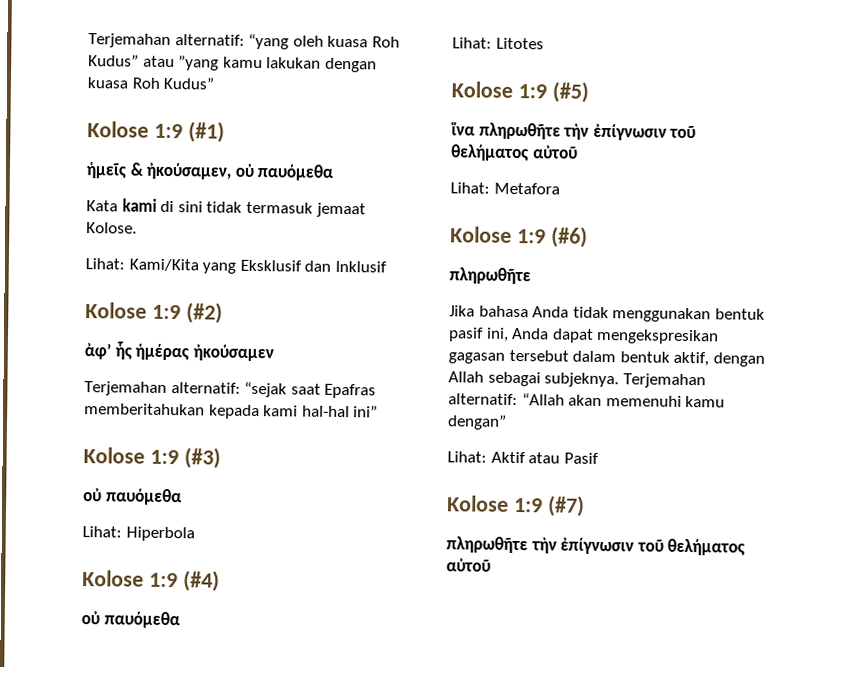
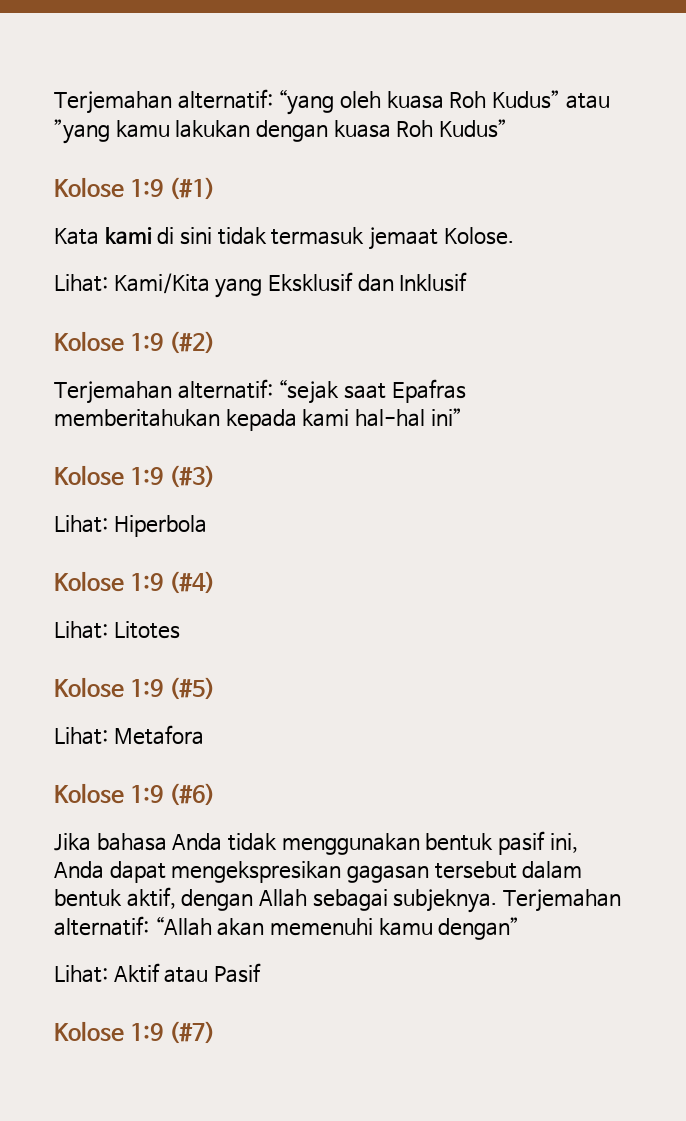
- ἡμεῖς & ἠκούσαμεν, οὐ παυόμεθα
- ἀφ’ ἧς ἡμέρας ἠκούσαμεν
  Kolose 1:9 (#3)
- οὐ παυόμεθα
  Kolose 1:9 (#4)
- οὐ παυόμεθα
- ἵνα πληρωθῆτε τὴν ἐπίγνωσιν τοῦ θελήματος αὐτοῦ
  Kolose 1:9 (#6)
- πληρωθῆτε
  Kolose 1:9 (#7)
- πληρωθῆτε τὴν ἐπίγνωσιν τοῦ θελήματος αὐτοῦ

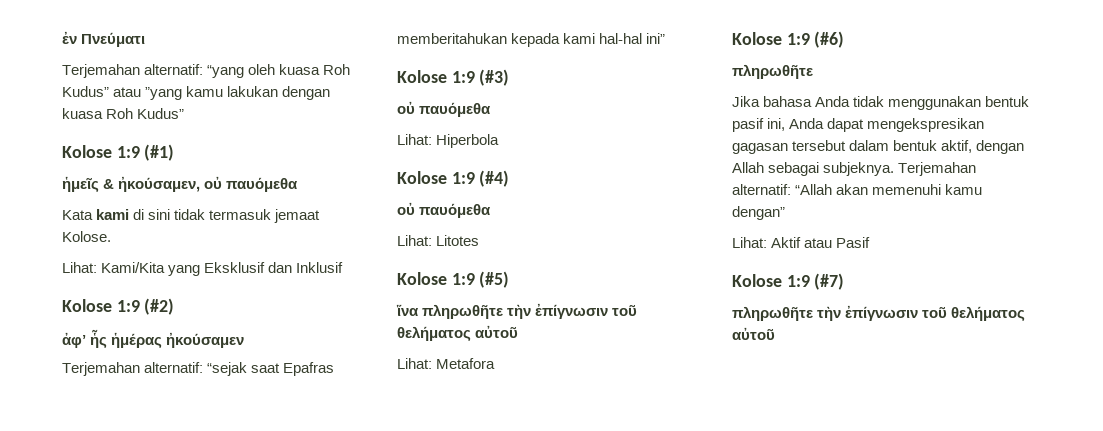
+ ἐν Πνεύματι
+ ἡμεῖς & ἠκούσαμεν, οὐ παυόμεθα
+ ἀφ’ ἧς ἡμέρας ἠκούσαμεν
  Kolose 1:9 (#3)
+ οὐ παυόμεθα
  Kolose 1:9 (#4)
+ οὐ παυόμεθα
+ ἵνα πληρωθῆτε τὴν ἐπίγνωσιν τοῦ θελήματος αὐτοῦ
  Kolose 1:9 (#6)
+ πληρωθῆτε
  Kolose 1:9 (#7)
+ πληρωθῆτε τὴν ἐπίγνωσιν τοῦ θελήματος αὐτοῦ

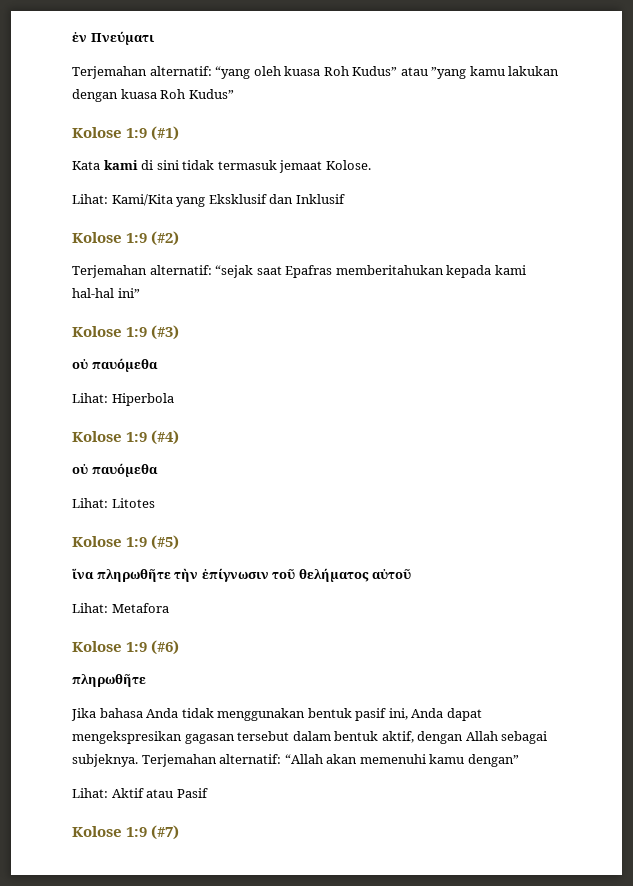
- ἡμεῖς & ἠκούσαμεν, οὐ παυόμεθα
- ἀφ’ ἧς ἡμέρας ἠκούσαμεν
  Kolose 1:9 (#7)
- πληρωθῆτε τὴν ἐπίγνωσιν τοῦ θελήματος αὐτοῦ

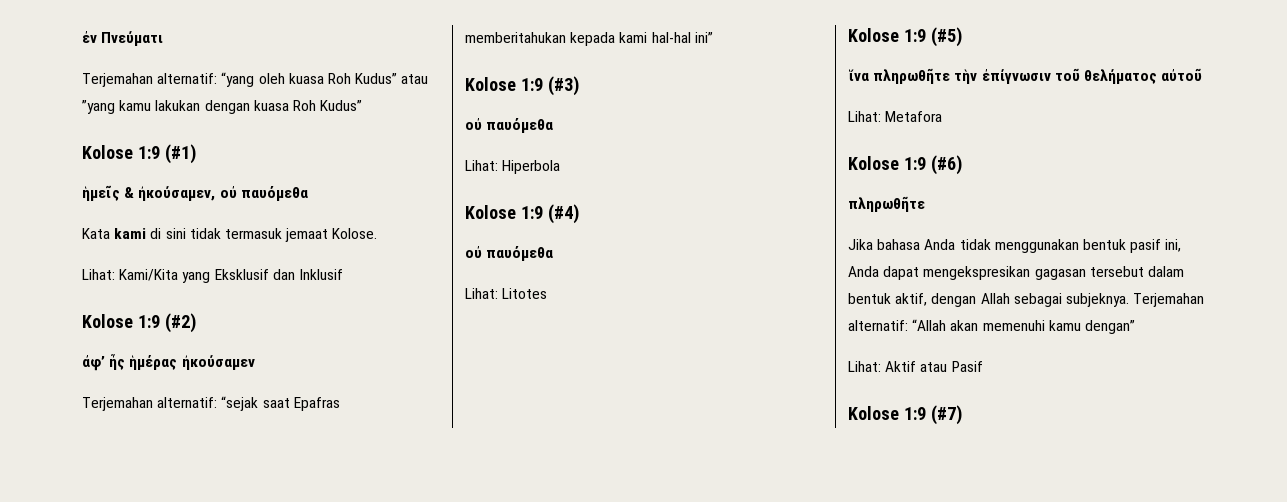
+ ἡμεῖς & ἠκούσαμεν, οὐ παυόμεθα
+ ἀφ’ ἧς ἡμέρας ἠκούσαμεν

